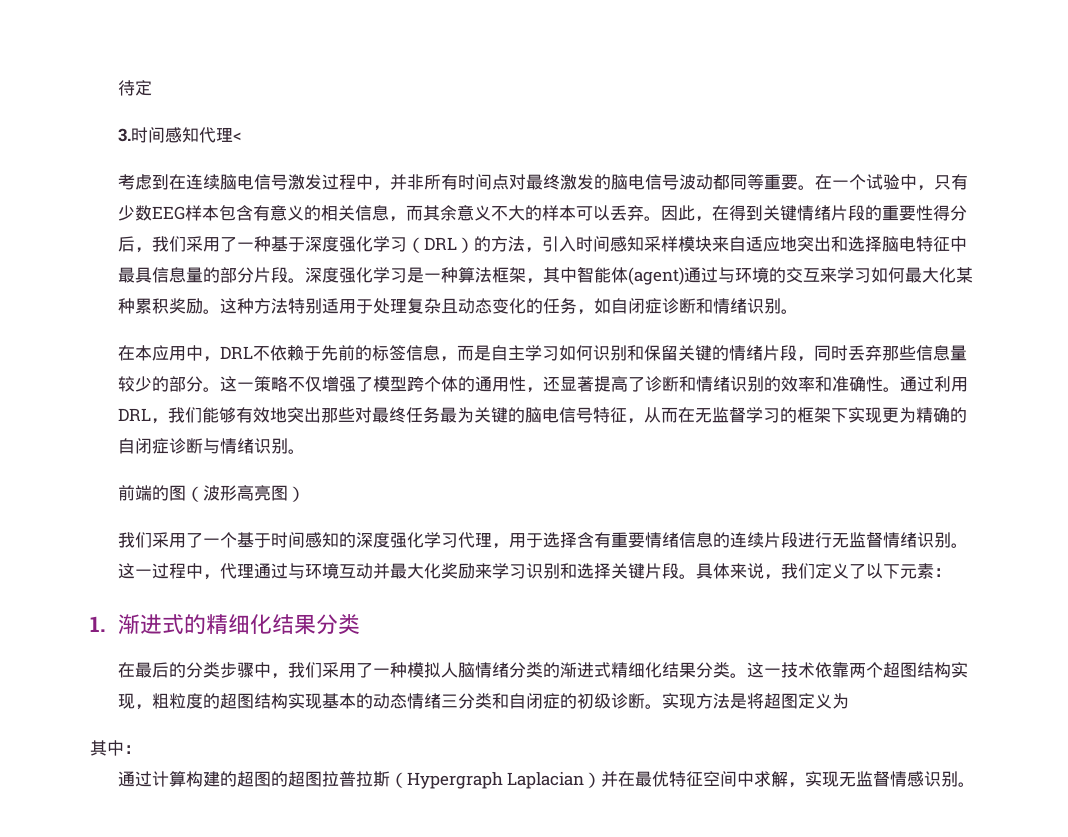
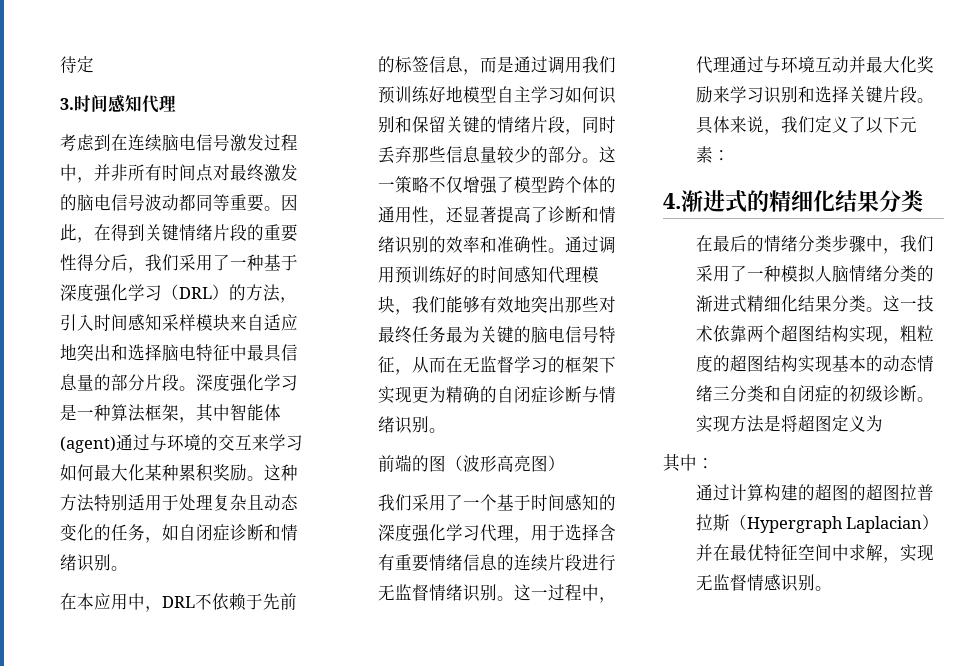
- 3.时间感知代理<
+ 3.时间感知代理
- 在一个试验中，只有少数EEG样本包含有意义的相关信息，而其余意义不大的样本可以丢弃。
- 在本应用中，DRL不依赖于先前的标签信息，而是自主学习如何识别和保留关键的情绪片段，同时丢弃那些信息量较少的部分。
+ 在本应用中，DRL不依赖于先前的标签信息，而是通过调用我们预训练好地模型自主学习如何识别和保留关键的情绪片段，同时丢弃那些信息量较少的部分。
- 通过利用DRL，我们能够有效地突出那些对最终任务最为关键的脑电信号特征，从而在无监督学习的框架下实现更为精确的自闭症诊断与情绪识别。
+ 通过调用预训练好的时间感知代理模块，我们能够有效地突出那些对最终任务最为关键的脑电信号特征，从而在无监督学习的框架下实现更为精确的自闭症诊断与情绪识别。
- 1.渐进式的精细化结果分类
+ 4.渐进式的精细化结果分类
- 在最后的分类步骤中，我们采用了一种模拟人脑情绪分类的渐进式精细化结果分类。
+ 在最后的情绪分类步骤中，我们采用了一种模拟人脑情绪分类的渐进式精细化结果分类。

